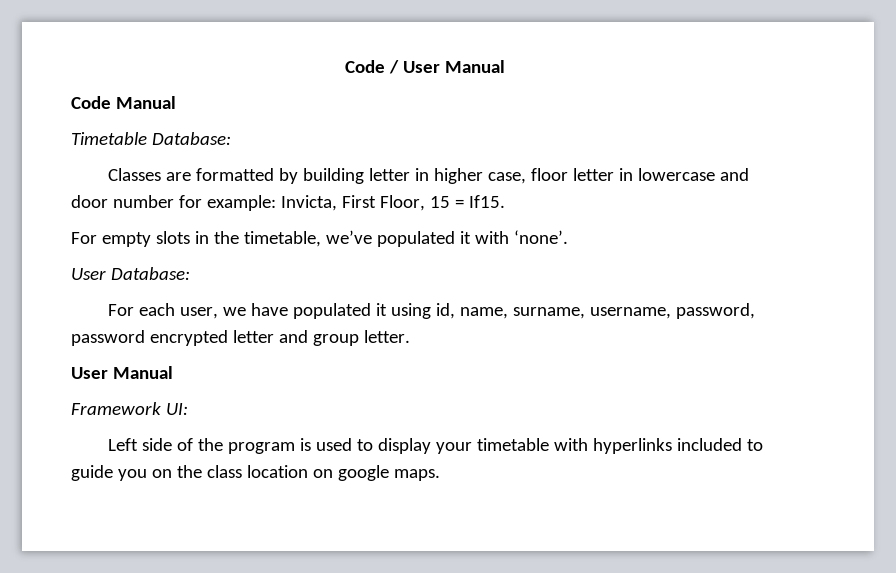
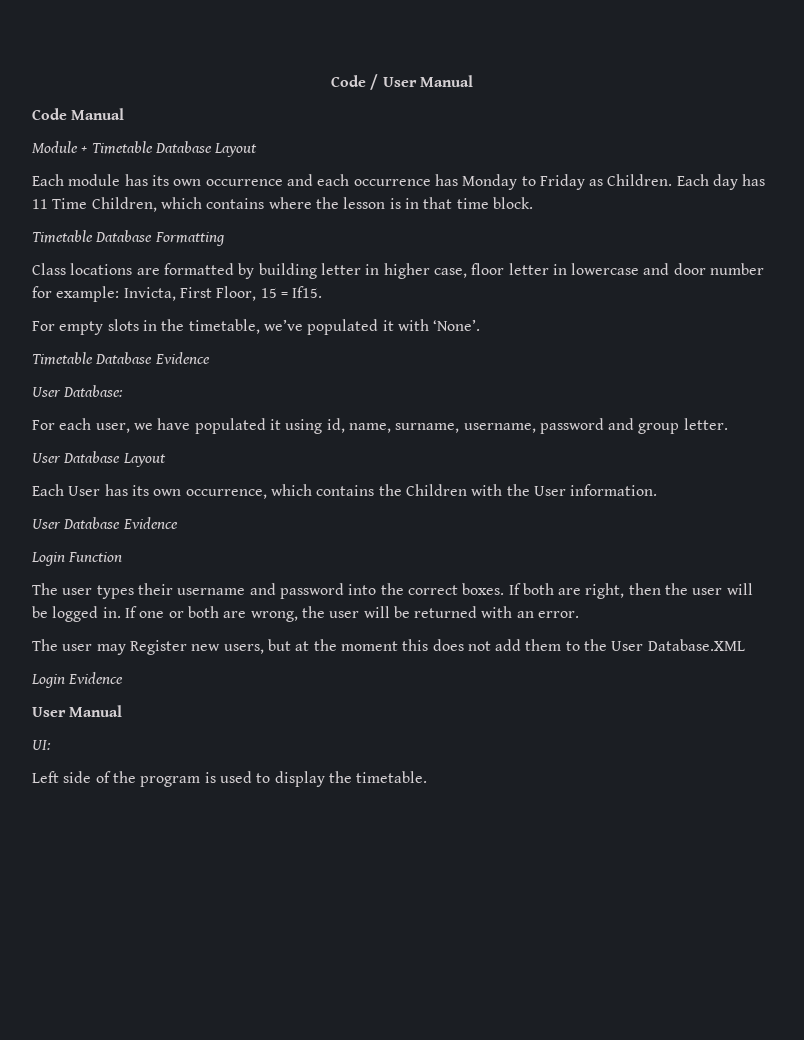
- Timetable Database:
- Classes are formatted by building letter in higher case, floor letter in lowercase and door number for example: Invicta, First Floor, 15 = If15.
+ Module + Timetable Database Layout
+ Each module has its own occurrence and each occurrence has Monday to Friday as Children. Each day has 11 Time Children, which contains where the lesson is in that time block.
+ Timetable Database Formatting
+ Class locations are formatted by building letter in higher case, floor letter in lowercase and door number for example: Invicta, First Floor, 15 = If15.
- For empty slots in the timetable, we’ve populated it with ‘none’.
+ For empty slots in the timetable, we’ve populated it with ‘None’.
+ Timetable Database Evidence
- For each user, we have populated it using id, name, surname, username, password, password encrypted letter and group letter.
+ For each user, we have populated it using id, name, surname, username, password and group letter.
+ User Database Layout
+ Each User has its own occurrence, which contains the Children with the User information.
+ User Database Evidence
+ Login Function
+ The user types their username and password into the correct boxes. If both are right, then the user will be logged in. If one or both are wrong, the user will be returned with an error.
+ The user may Register new users, but at the moment this does not add them to the User Database.XML
+ Login Evidence
  User Manual
- Framework UI:
+ UI:
- Left side of the program is used to display your timetable with hyperlinks included to guide you on the class location on google maps.
+ Left side of the program is used to display the timetable.

